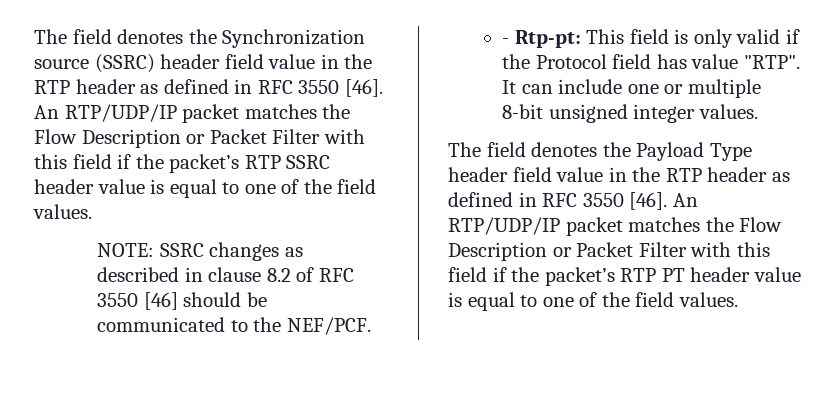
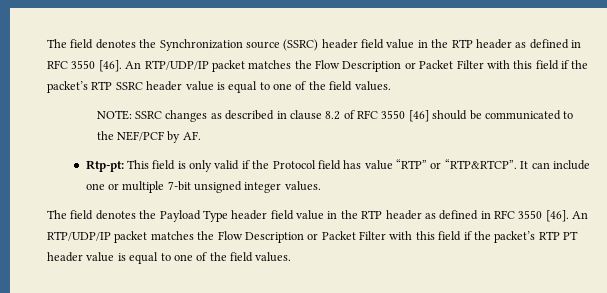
- NOTE: SSRC changes as described in clause 8.2 of RFC 3550 [46] should be communicated to the NEF/PCF.
- - Rtp-pt: This field is only valid if the Protocol field has value "RTP".
+ NOTE: SSRC changes as described in clause 8.2 of RFC 3550 [46] should be communicated to the NEF/PCF by AF.
+ Rtp-pt: This field is only valid if the Protocol field has value “RTP” or “RTP&RTCP”.
- It can include one or multiple 8-bit unsigned integer values.
+ It can include one or multiple 7-bit unsigned integer values.

